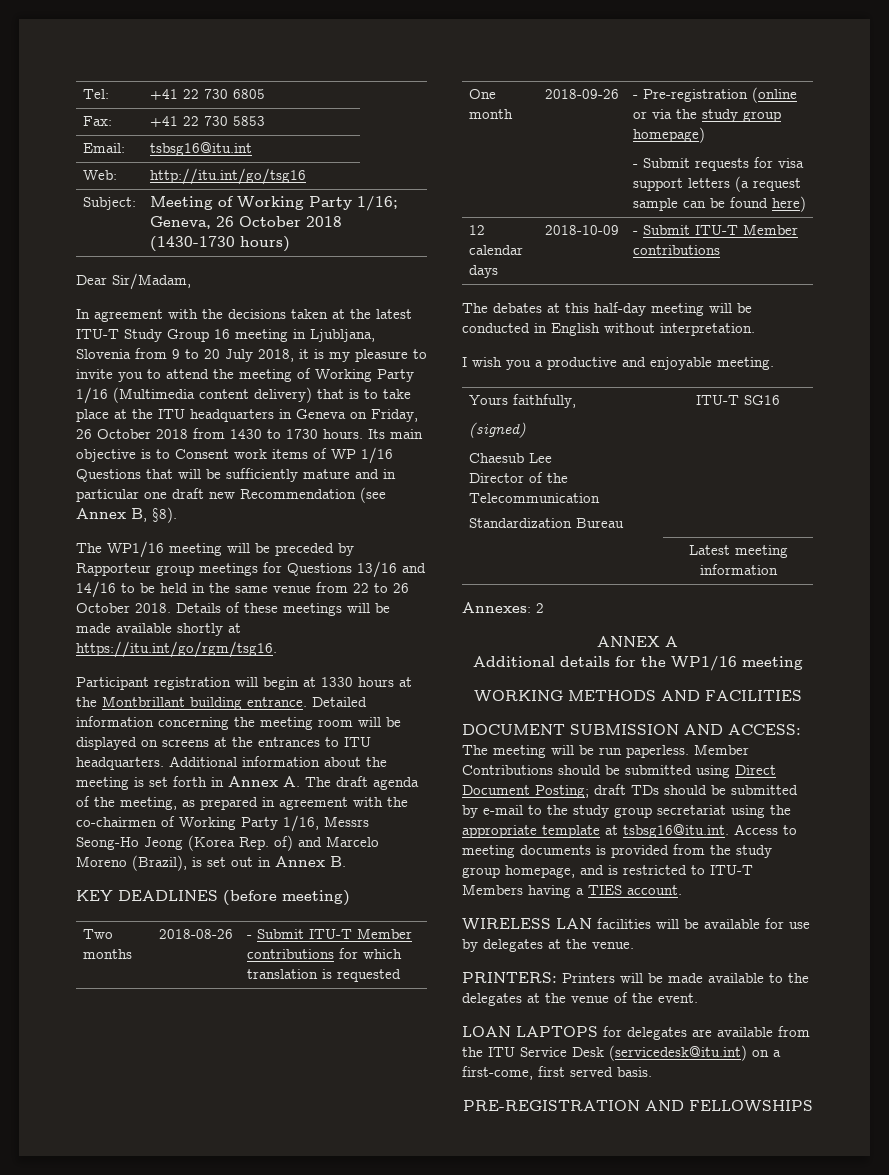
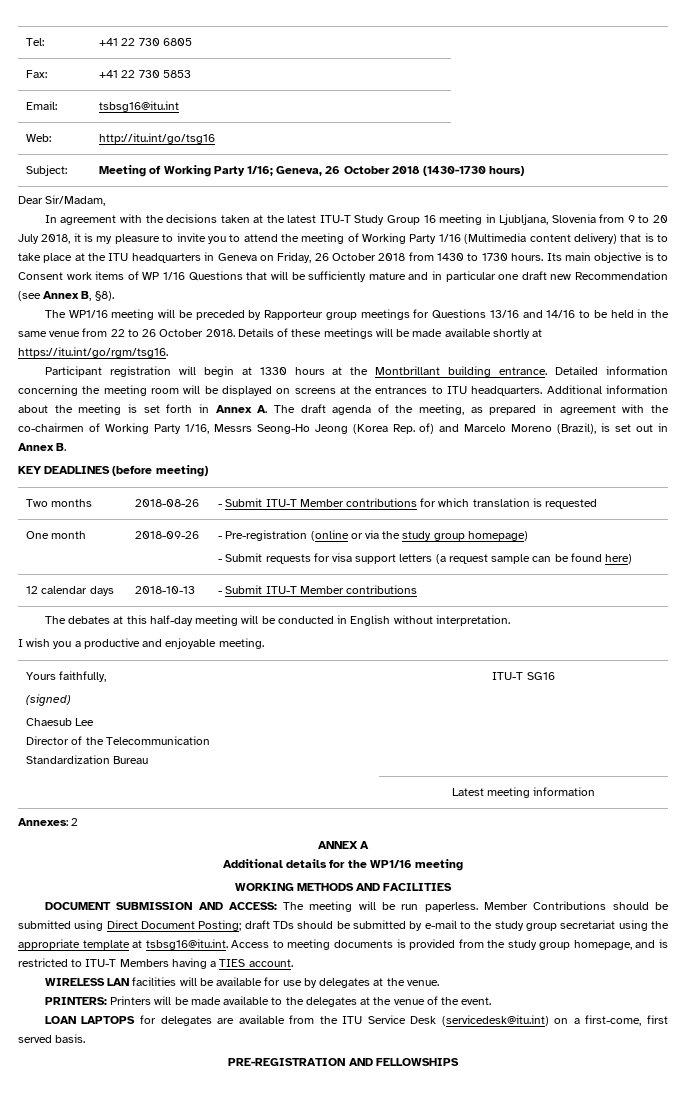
- 12 calendar days | 2018-10-09 | - Submit ITU-T Member contributions
+ 12 calendar days | 2018-10-13 | - Submit ITU-T Member contributions

